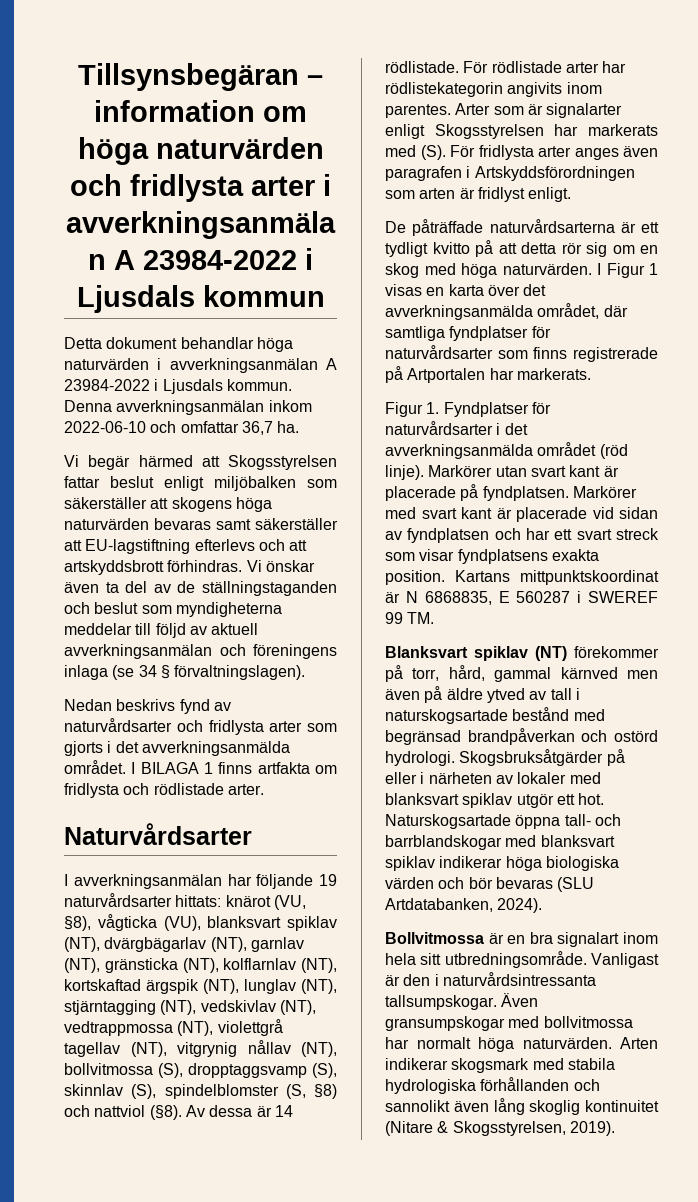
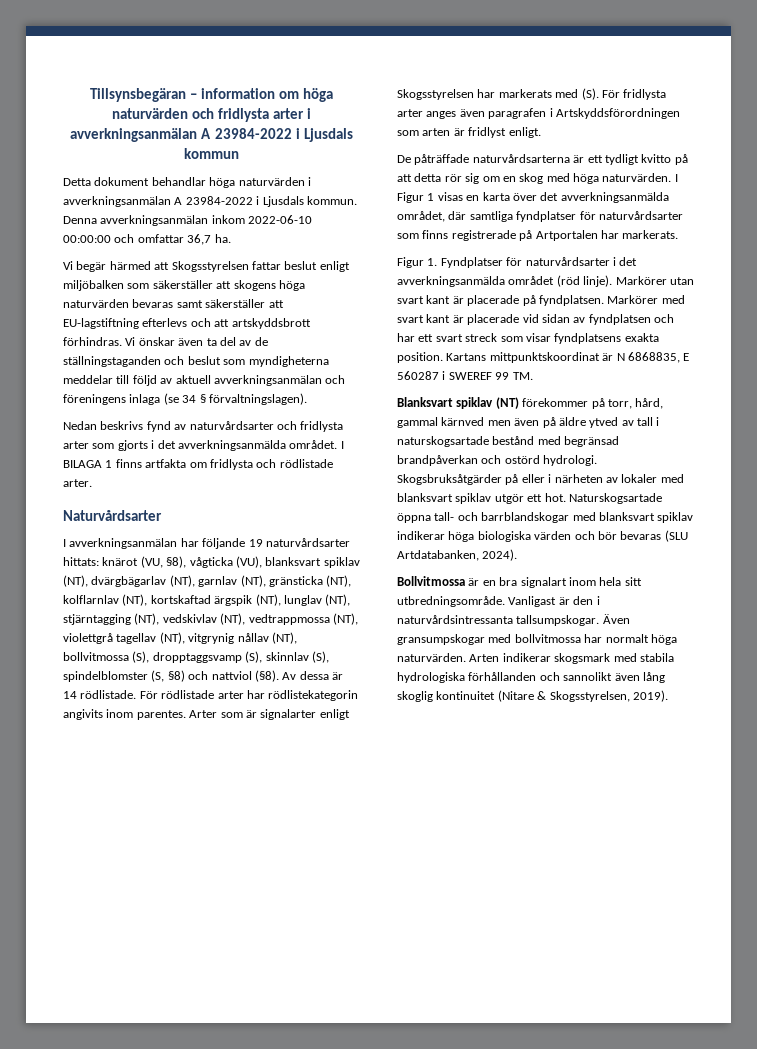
- Denna avverkningsanmälan inkom 2022-06-10 och omfattar 36,7 ha.
+ Denna avverkningsanmälan inkom 2022-06-10 00:00:00 och omfattar 36,7 ha.

